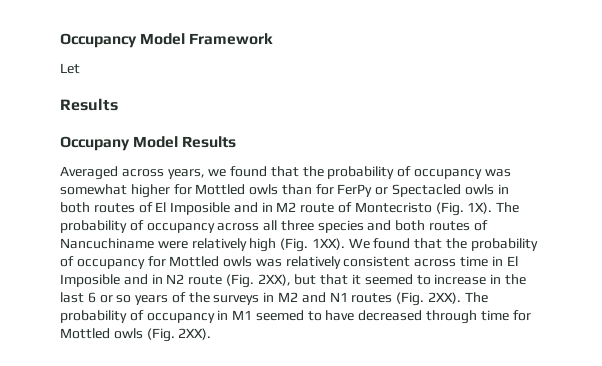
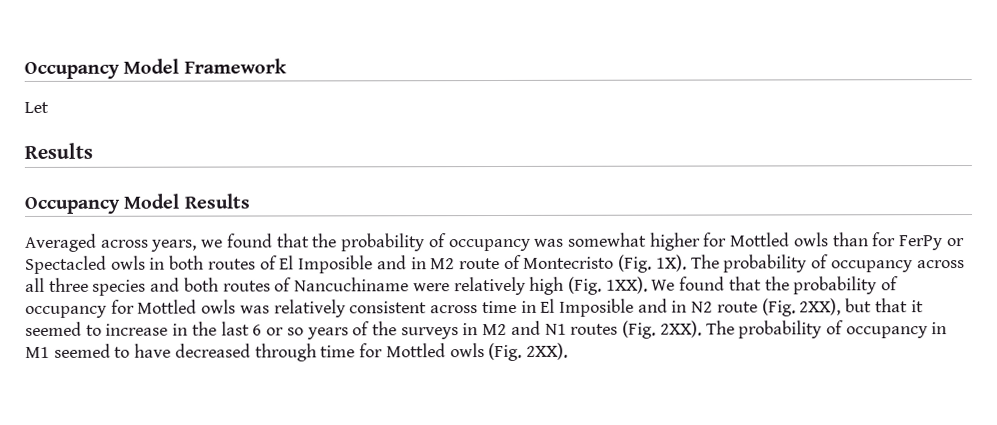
- Occupany Model Results
+ Occupancy Model Results

